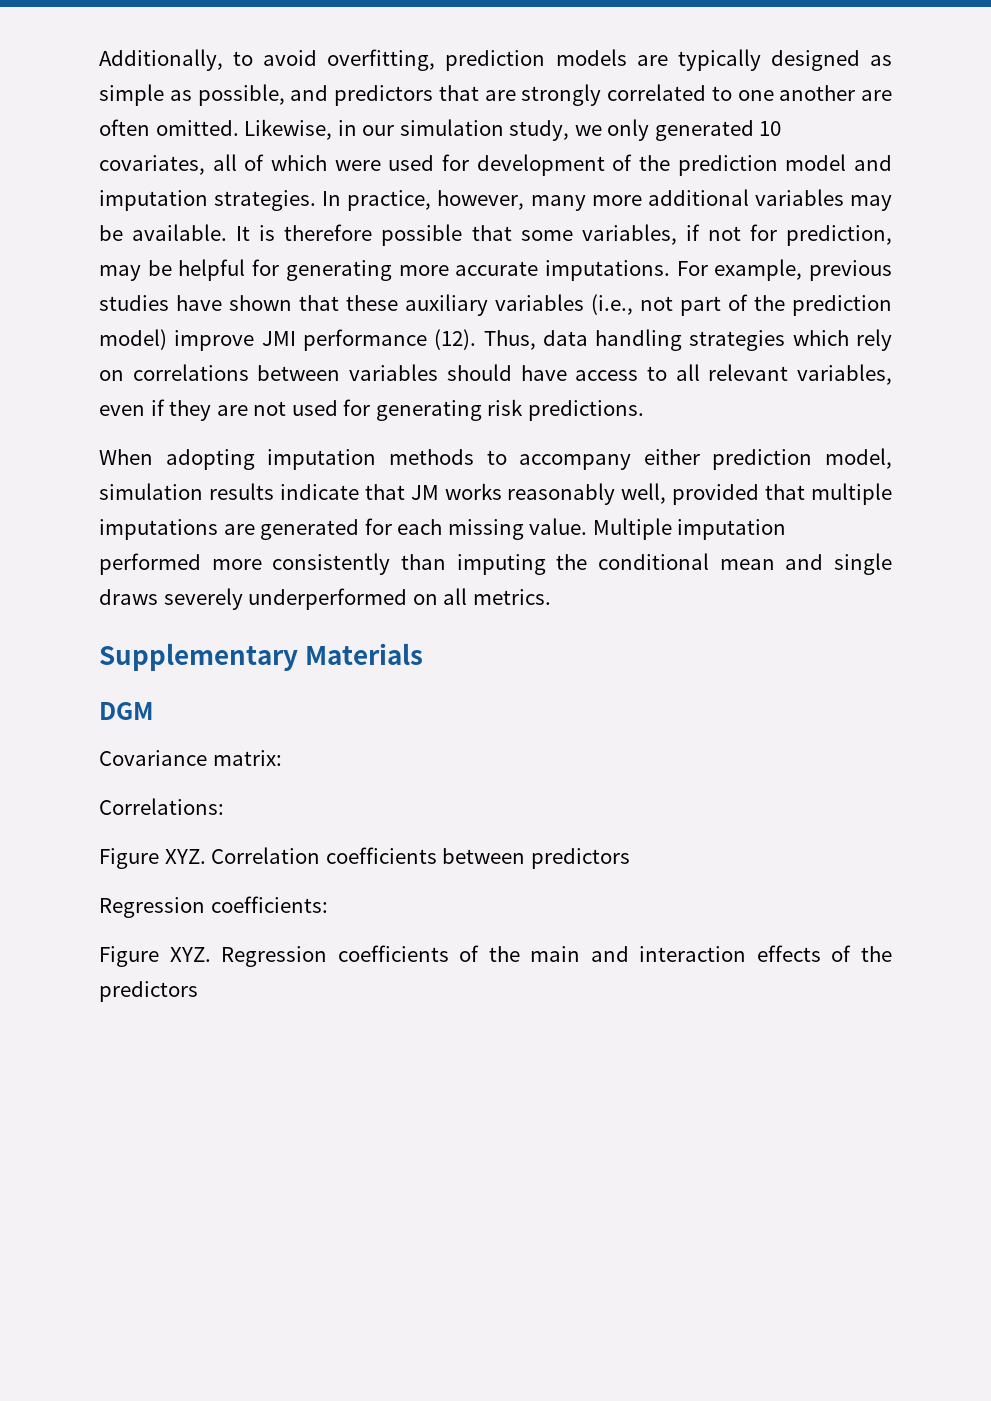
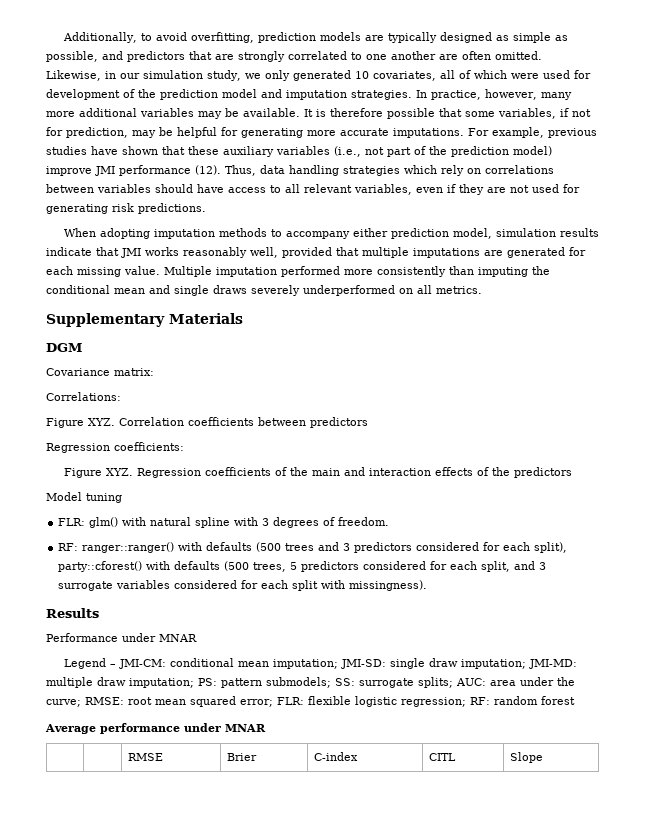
- When adopting imputation methods to accompany either prediction model, simulation results indicate that JM works reasonably well, provided that multiple imputations are generated for each missing value.
+ When adopting imputation methods to accompany either prediction model, simulation results indicate that JMI works reasonably well, provided that multiple imputations are generated for each missing value.
+ Model tuning
+ FLR: glm() with natural spline with 3 degrees of freedom.
+ RF: ranger::ranger() with defaults (500 trees and 3 predictors considered for each split), party::cforest() with defaults (500 trees, 5 predictors considered for each split, and 3 surrogate variables considered for each split with missingness).
+ Results
+ Performance under MNAR
+ Legend – JMI-CM: conditional mean imputation; JMI-SD: single draw imputation; JMI-MD: multiple draw imputation; PS: pattern submodels; SS: surrogate splits; AUC: area under the curve; RMSE: root mean squared error; FLR: flexible logistic regression; RF: random forest
+ Average performance under MNAR
+ | | RMSE | Brier | C-index | CITL | Slope

